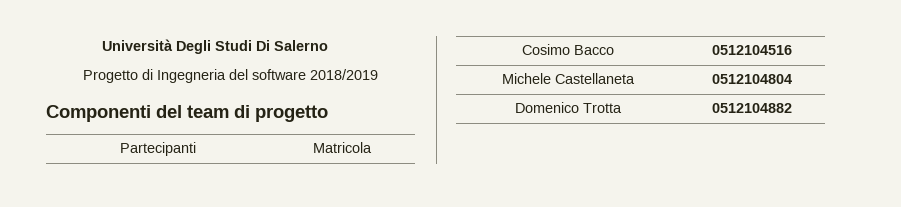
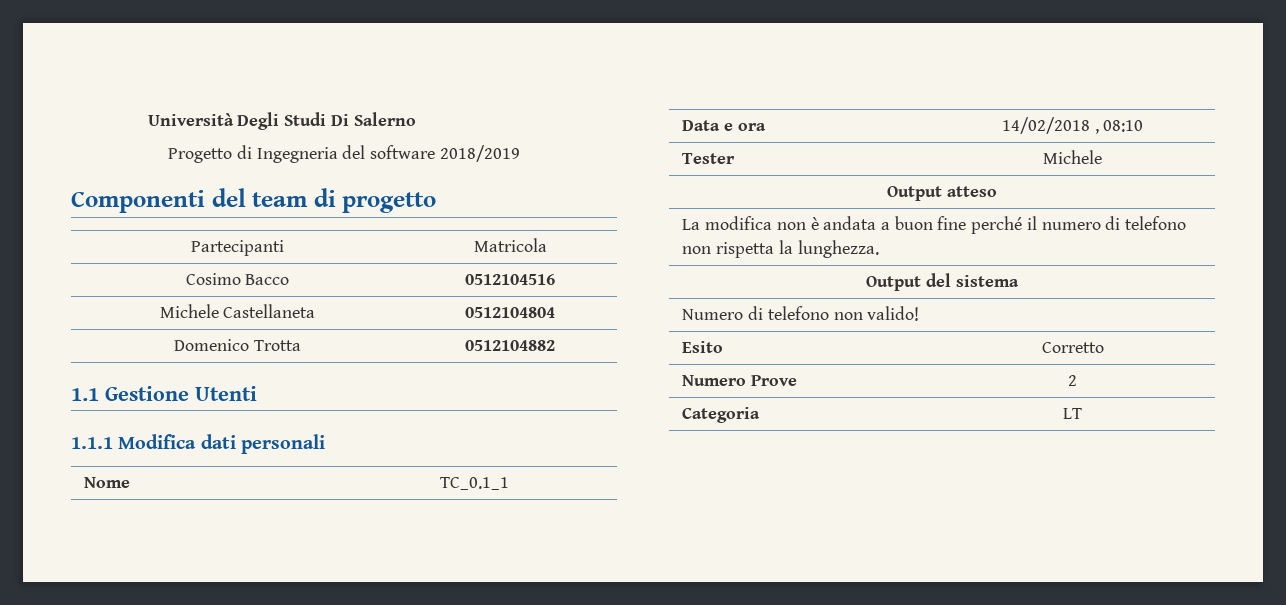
+ 1.1 Gestione Utenti
+ 1.1.1 Modifica dati personali
+ Nome | TC_0.1_1
+ Data e ora | 14/02/2018 , 08:10
+ Tester | Michele
+ Output atteso
+ La modifica non è andata a buon fine perché il numero di telefono non rispetta la lunghezza.
+ Output del sistema
+ Numero di telefono non valido!
+ Esito | Corretto
+ Numero Prove | 2
+ Categoria | LT

